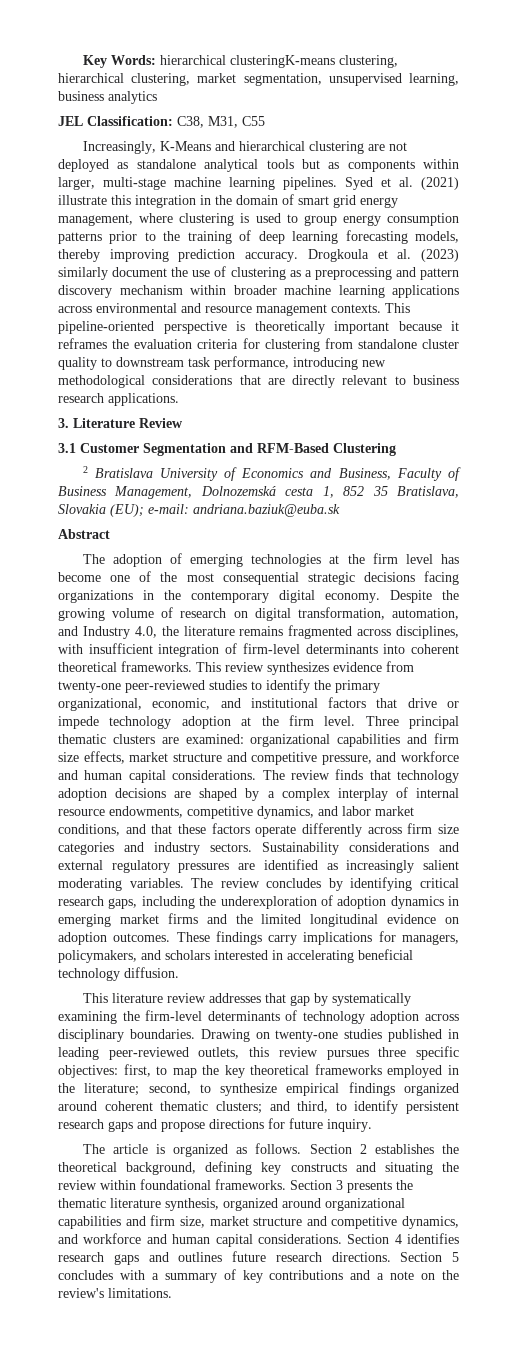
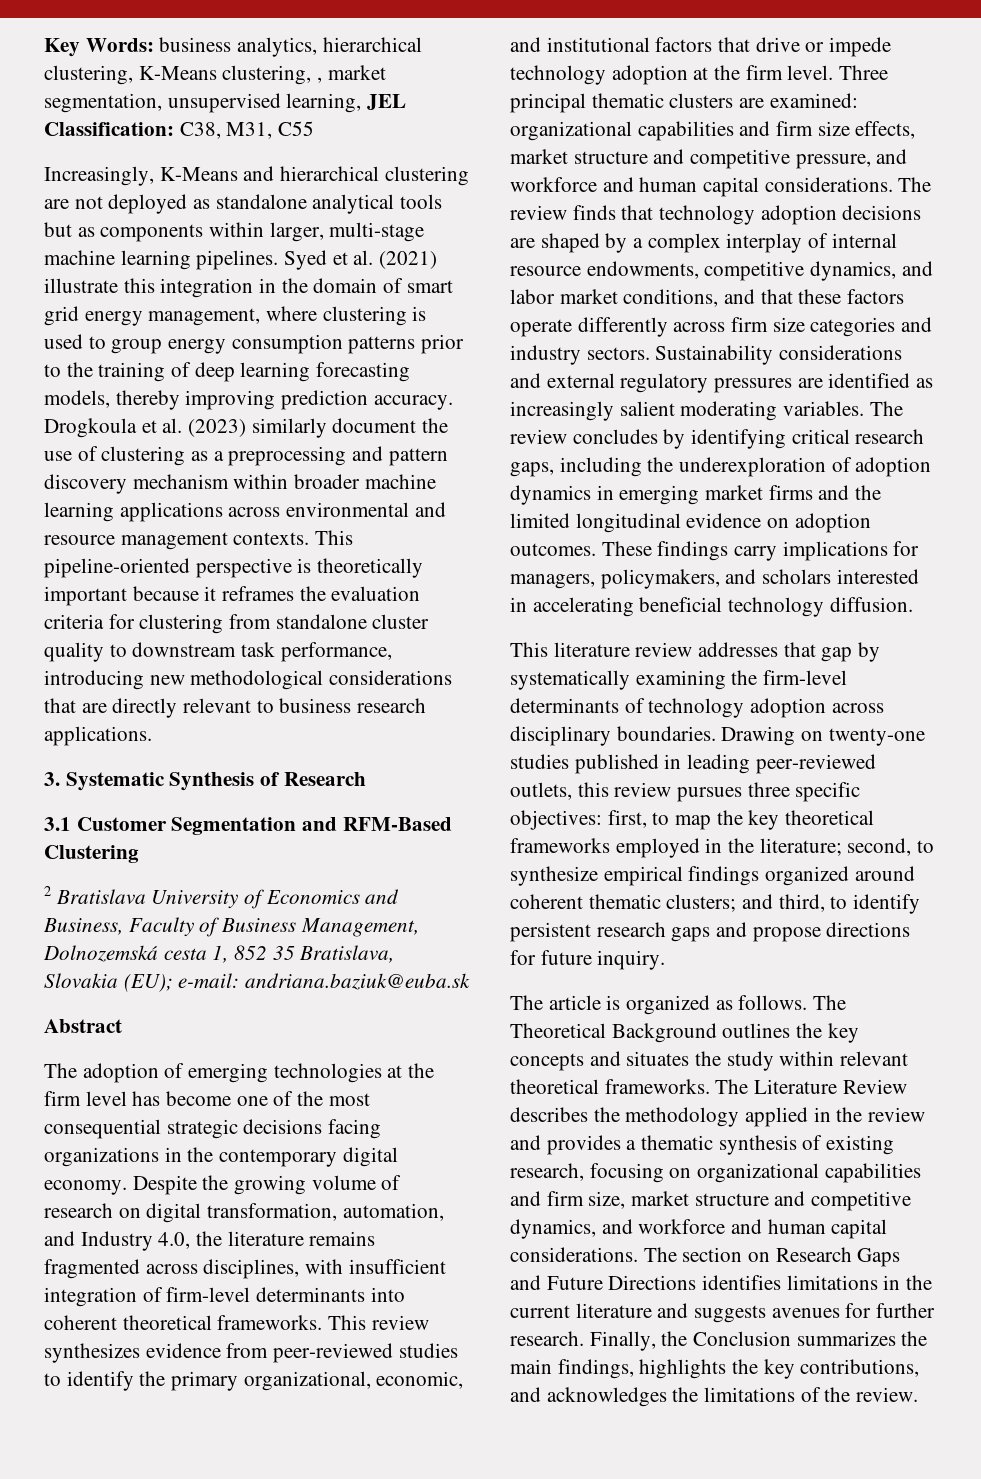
- Key Words: hierarchical clusteringK-means clustering, hierarchical clustering, market segmentation, unsupervised learning, business analytics
- JEL Classification: C38, M31, C55
+ Key Words: business analytics, hierarchical clustering, K-Means clustering, , market segmentation, unsupervised learning, JEL Classification: C38, M31, C55
- 3. Literature Review
+ 3. Systematic Synthesis of Research
- This review synthesizes evidence from twenty-one peer-reviewed studies to identify the primary organizational, economic, and institutional factors that drive or impede technology adoption at the firm level.
+ This review synthesizes evidence from peer-reviewed studies to identify the primary organizational, economic, and institutional factors that drive or impede technology adoption at the firm level.
- Section 2 establishes the theoretical background, defining key constructs and situating the review within foundational frameworks. Section 3 presents the thematic literature synthesis, organized around organizational capabilities and firm size, market structure and competitive dynamics, and workforce and human capital considerations.
+ The Theoretical Background outlines the key concepts and situates the study within relevant theoretical frameworks. The Literature Review describes the methodology applied in the review and provides a thematic synthesis of existing research, focusing on organizational capabilities and firm size, market structure and competitive dynamics, and workforce and human capital considerations.
- Section 4 identifies research gaps and outlines future research directions. Section 5 concludes with a summary of key contributions and a note on the review's limitations.
+ The section on Research Gaps and Future Directions identifies limitations in the current literature and suggests avenues for further research. Finally, the Conclusion summarizes the main findings, highlights the key contributions, and acknowledges the limitations of the review.

